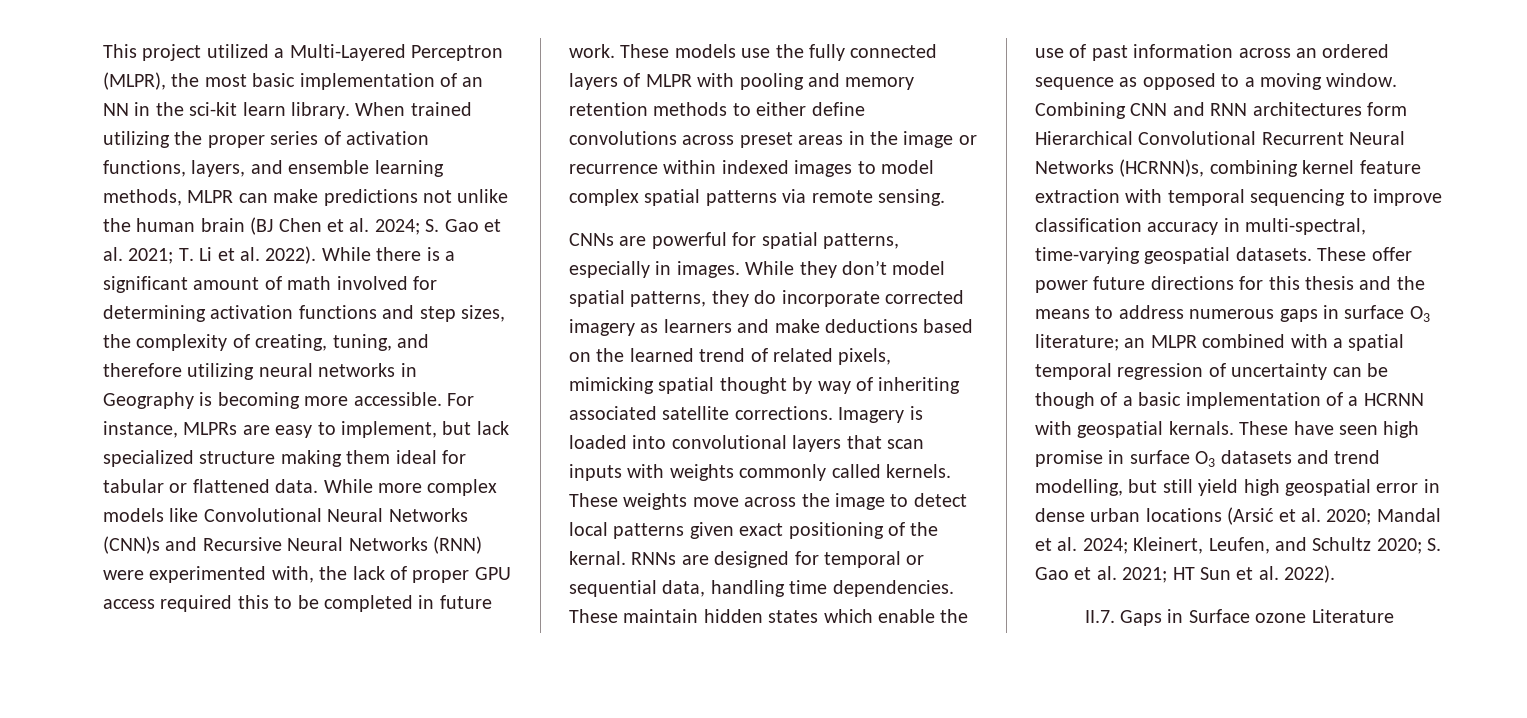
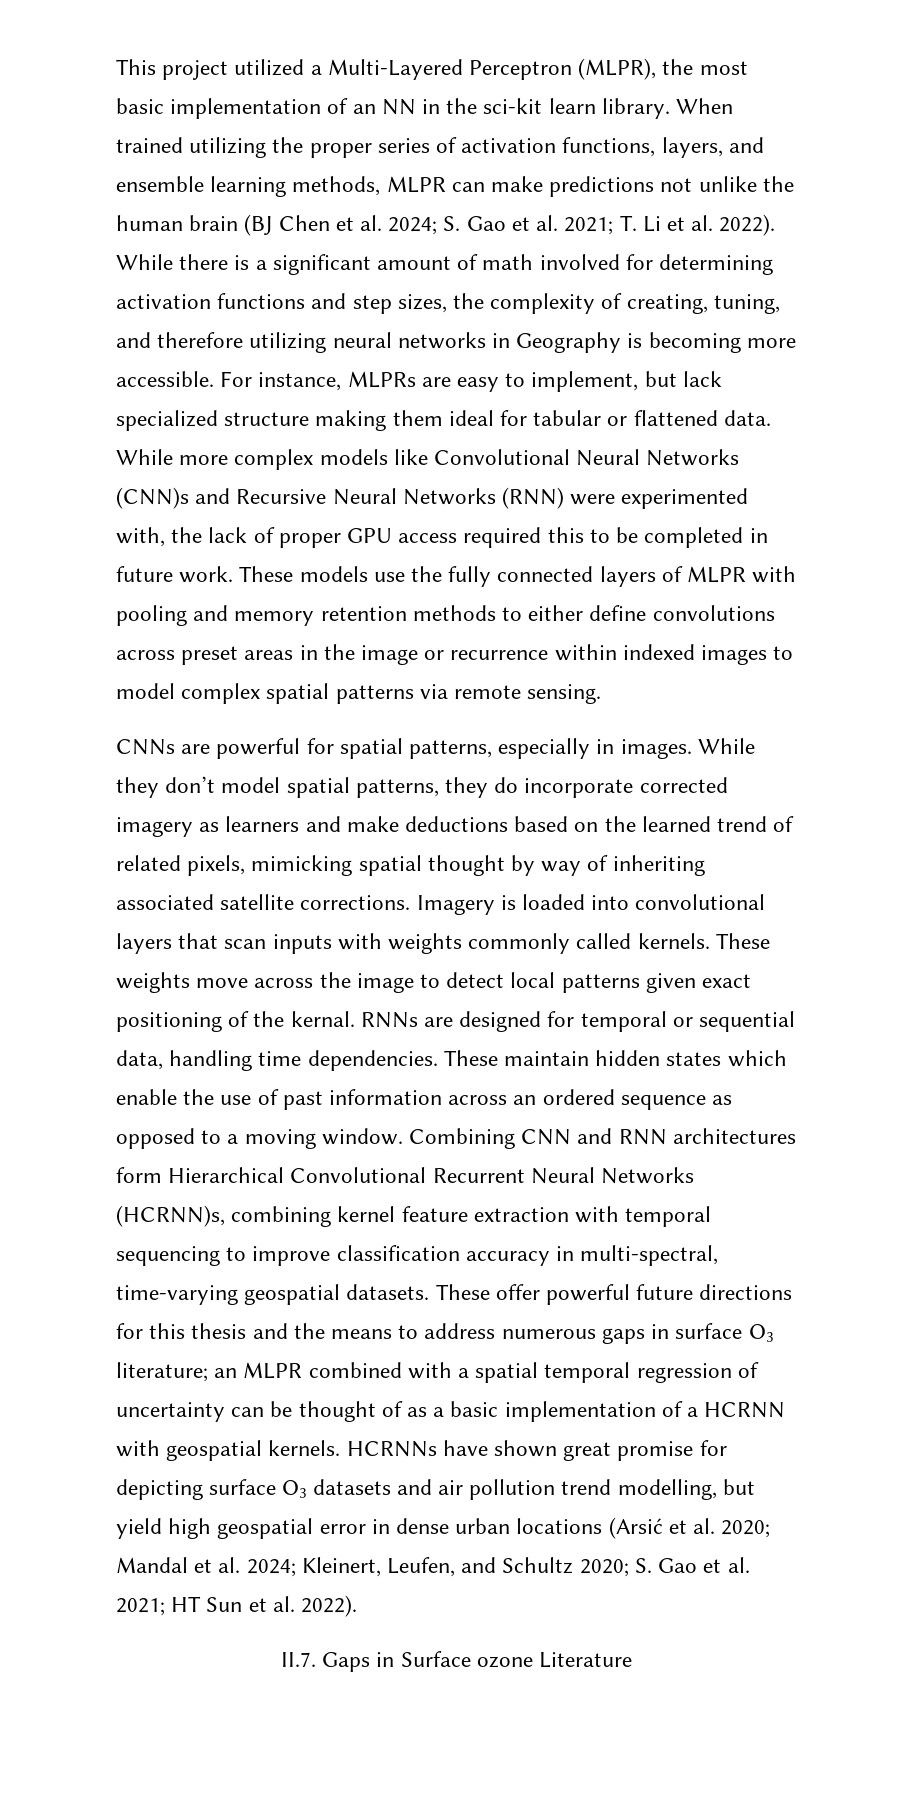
- These offer power future directions for this thesis and the means to address numerous gaps in surface O3 literature;
+ These offer powerful future directions for this thesis and the means to address numerous gaps in surface O3 literature;
- an MLPR combined with a spatial temporal regression of uncertainty can be though of a basic implementation of a HCRNN with geospatial kernals. These have seen high promise in surface O3 datasets and trend modelling, but still yield high geospatial error in dense urban locations (Arsić et al. 2020;
+ an MLPR combined with a spatial temporal regression of uncertainty can be thought of as a basic implementation of a HCRNN with geospatial kernels. HCRNNs have shown great promise for depicting surface O3 datasets and air pollution trend modelling, but yield high geospatial error in dense urban locations (Arsić et al. 2020;

